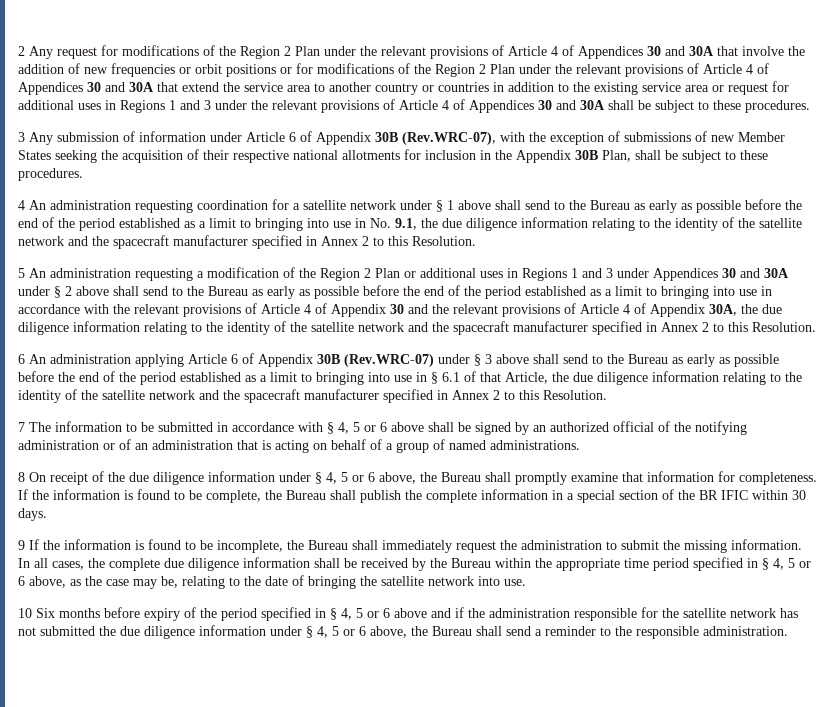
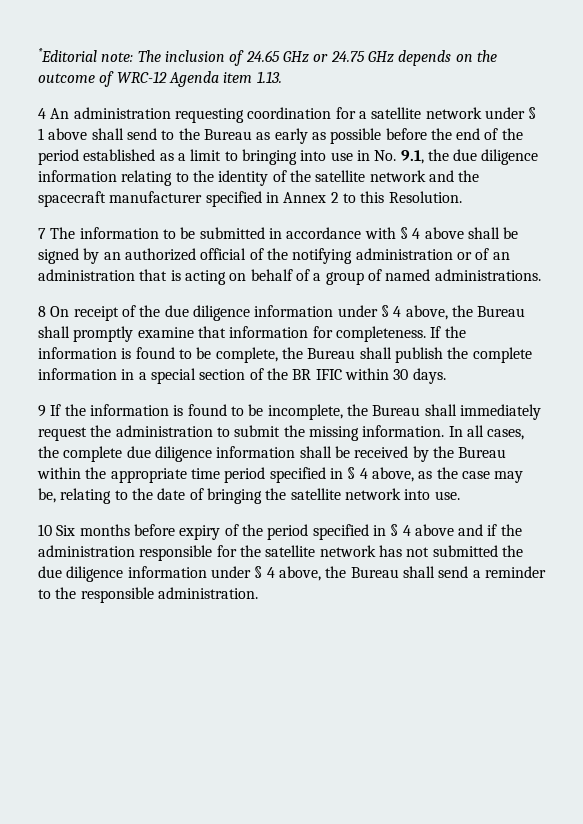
- 2 Any request for modifications of the Region 2 Plan under the relevant provisions of Article 4 of Appendices 30 and 30A that involve the addition of new frequencies or orbit positions or for modifications of the Region 2 Plan under the relevant provisions of Article 4 of Appendices 30 and 30A that extend the service area to another country or countries in addition to the existing service area or request for additional uses in Regions 1 and 3 under the relevant provisions of Article 4 of Appendices 30 and 30A shall be subject to these procedures.
- 3 Any submission of information under Article 6 of Appendix 30B (Rev.WRC-07), with the exception of submissions of new Member States seeking the acquisition of their respective national allotments for inclusion in the Appendix 30B Plan, shall be subject to these procedures.
+ *Editorial note: The inclusion of 24.65 GHz or 24.75 GHz depends on the outcome of WRC-12 Agenda item 1.13.
- 5 An administration requesting a modification of the Region 2 Plan or additional uses in Regions 1 and 3 under Appendices 30 and 30A under § 2 above shall send to the Bureau as early as possible before the end of the period established as a limit to bringing into use in accordance with the relevant provisions of Article 4 of Appendix 30 and the relevant provisions of Article 4 of Appendix 30A, the due diligence information relating to the identity of the satellite network and the spacecraft manufacturer specified in Annex 2 to this Resolution.
- 6 An administration applying Article 6 of Appendix 30B (Rev.WRC-07) under § 3 above shall send to the Bureau as early as possible before the end of the period established as a limit to bringing into use in § 6.1 of that Article, the due diligence information relating to the identity of the satellite network and the spacecraft manufacturer specified in Annex 2 to this Resolution.
- 7 The information to be submitted in accordance with § 4, 5 or 6 above shall be signed by an authorized official of the notifying administration or of an administration that is acting on behalf of a group of named administrations.
+ 7 The information to be submitted in accordance with § 4 above shall be signed by an authorized official of the notifying administration or of an administration that is acting on behalf of a group of named administrations.
- 8 On receipt of the due diligence information under § 4, 5 or 6 above, the Bureau shall promptly examine that information for completeness.
+ 8 On receipt of the due diligence information under § 4 above, the Bureau shall promptly examine that information for completeness.
- In all cases, the complete due diligence information shall be received by the Bureau within the appropriate time period specified in § 4, 5 or 6 above, as the case may be, relating to the date of bringing the satellite network into use.
+ In all cases, the complete due diligence information shall be received by the Bureau within the appropriate time period specified in § 4 above, as the case may be, relating to the date of bringing the satellite network into use.
- 10 Six months before expiry of the period specified in § 4, 5 or 6 above and if the administration responsible for the satellite network has not submitted the due diligence information under § 4, 5 or 6 above, the Bureau shall send a reminder to the responsible administration.
+ 10 Six months before expiry of the period specified in § 4 above and if the administration responsible for the satellite network has not submitted the due diligence information under § 4 above, the Bureau shall send a reminder to the responsible administration.

